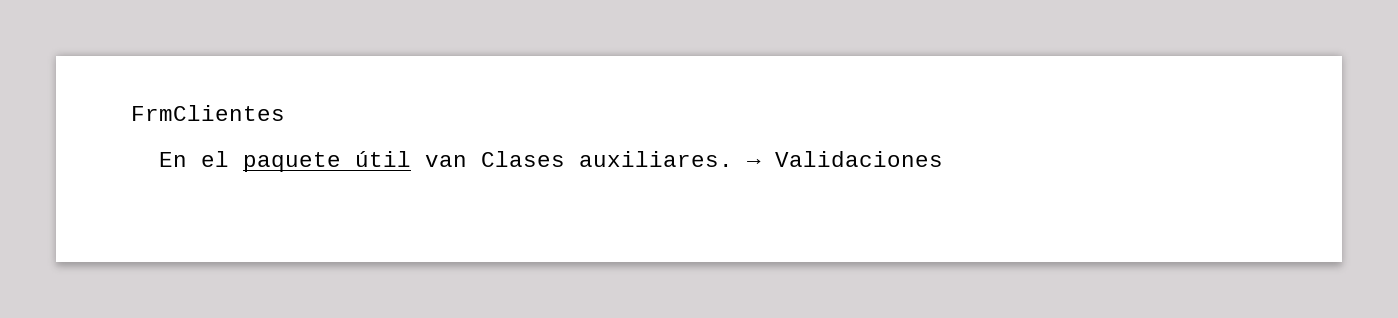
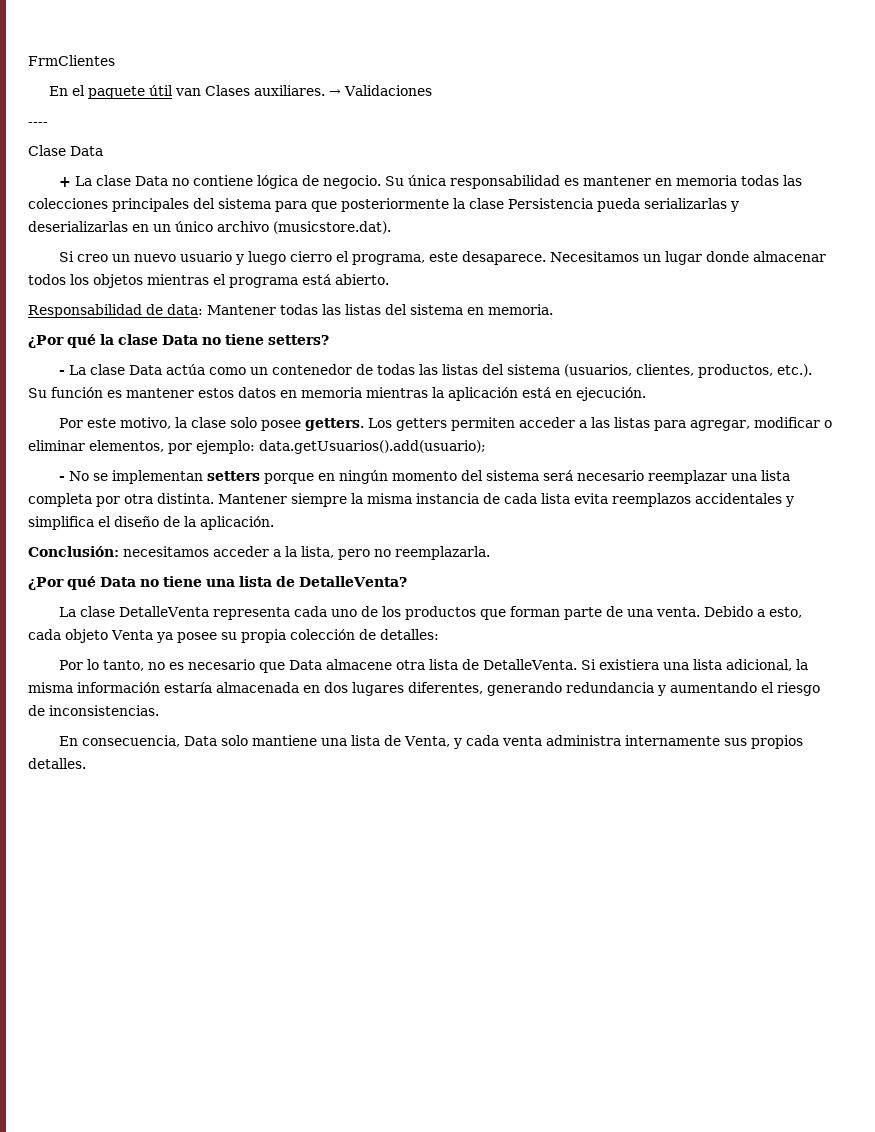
+ ----
+ Clase Data
+ + La clase Data no contiene lógica de negocio. Su única responsabilidad es mantener en memoria todas las colecciones principales del sistema para que posteriormente la clase Persistencia pueda serializarlas y deserializarlas en un único archivo (musicstore.dat).
+ Si creo un nuevo usuario y luego cierro el programa, este desaparece. Necesitamos un lugar donde almacenar todos los objetos mientras el programa está abierto.
+ Responsabilidad de data: Mantener todas las listas del sistema en memoria.
+ ¿Por qué la clase Data no tiene setters?
+ - La clase Data actúa como un contenedor de todas las listas del sistema (usuarios, clientes, productos, etc.). Su función es mantener estos datos en memoria mientras la aplicación está en ejecución.
+ Por este motivo, la clase solo posee getters. Los getters permiten acceder a las listas para agregar, modificar o eliminar elementos, por ejemplo: data.getUsuarios().add(usuario);
+ - No se implementan setters porque en ningún momento del sistema será necesario reemplazar una lista completa por otra distinta. Mantener siempre la misma instancia de cada lista evita reemplazos accidentales y simplifica el diseño de la aplicación.
+ Conclusión: necesitamos acceder a la lista, pero no reemplazarla.
+ ¿Por qué Data no tiene una lista de DetalleVenta?
+ La clase DetalleVenta representa cada uno de los productos que forman parte de una venta. Debido a esto, cada objeto Venta ya posee su propia colección de detalles:
+ Por lo tanto, no es necesario que Data almacene otra lista de DetalleVenta. Si existiera una lista adicional, la misma información estaría almacenada en dos lugares diferentes, generando redundancia y aumentando el riesgo de inconsistencias.
+ En consecuencia, Data solo mantiene una lista de Venta, y cada venta administra internamente sus propios detalles.

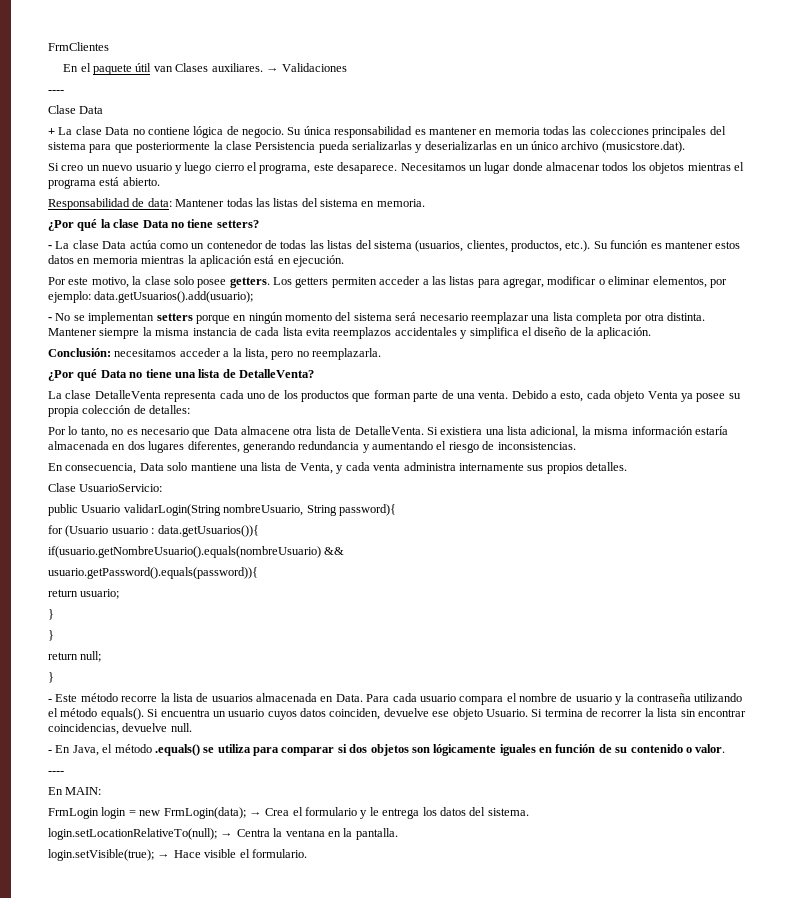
+ Clase UsuarioServicio:
+ public Usuario validarLogin(String nombreUsuario, String password){
+ for (Usuario usuario : data.getUsuarios()){
+ if(usuario.getNombreUsuario().equals(nombreUsuario) &&
+ usuario.getPassword().equals(password)){
+ return usuario;
+ }
+ }
+ return null;
+ }
+ - Este método recorre la lista de usuarios almacenada en Data. Para cada usuario compara el nombre de usuario y la contraseña utilizando el método equals(). Si encuentra un usuario cuyos datos coinciden, devuelve ese objeto Usuario. Si termina de recorrer la lista sin encontrar coincidencias, devuelve null.
+ - En Java, el método .equals() se utiliza para comparar si dos objetos son lógicamente iguales en función de su contenido o valor.
+ ----
+ En MAIN:
+ FrmLogin login = new FrmLogin(data); → Crea el formulario y le entrega los datos del sistema.
+ login.setLocationRelativeTo(null); → Centra la ventana en la pantalla.
+ login.setVisible(true); → Hace visible el formulario.

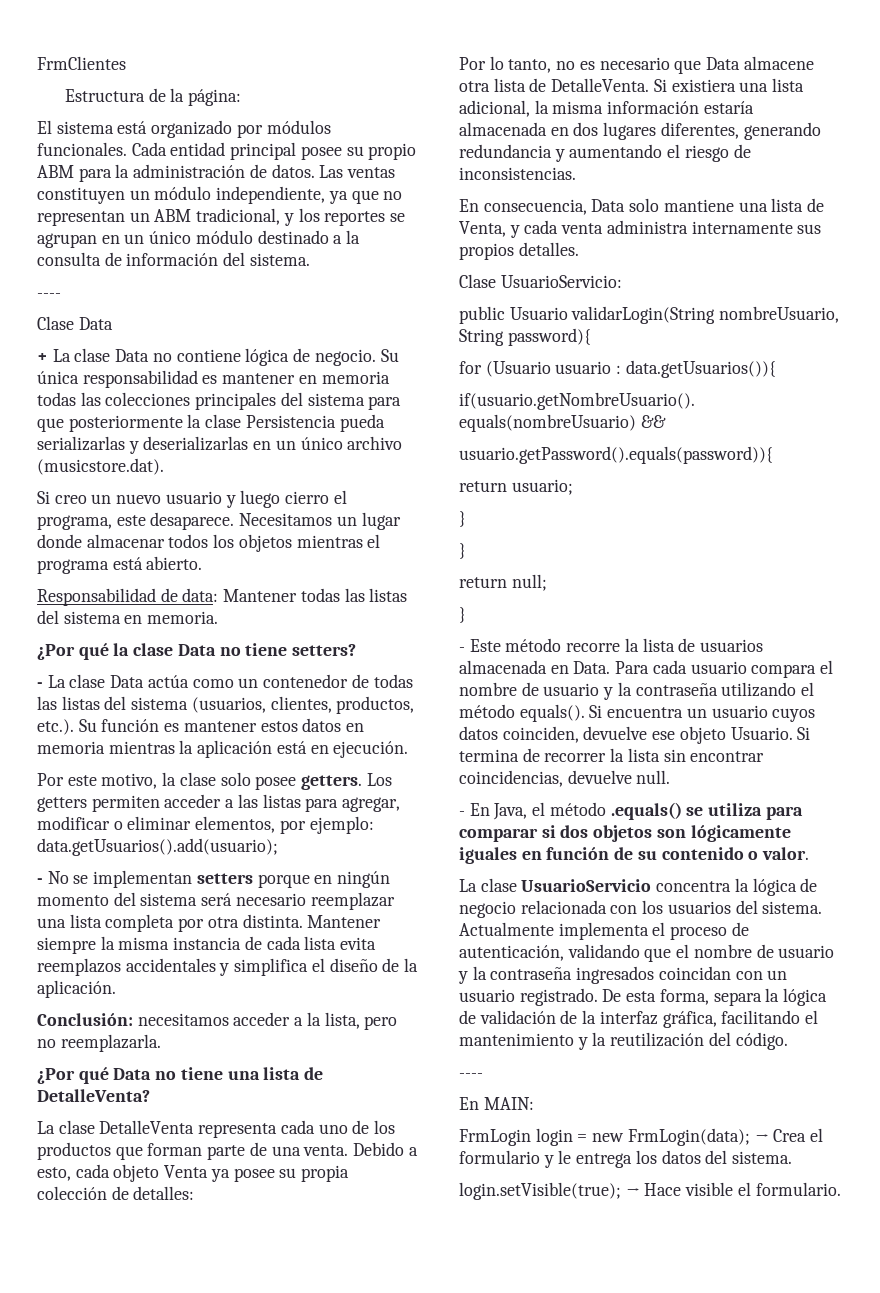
- En el paquete útil van Clases auxiliares. → Validaciones
+ Estructura de la página:
+ El sistema está organizado por módulos funcionales. Cada entidad principal posee su propio ABM para la administración de datos. Las ventas constituyen un módulo independiente, ya que no representan un ABM tradicional, y los reportes se agrupan en un único módulo destinado a la consulta de información del sistema.
+ La clase UsuarioServicio concentra la lógica de negocio relacionada con los usuarios del sistema. Actualmente implementa el proceso de autenticación, validando que el nombre de usuario y la contraseña ingresados coincidan con un usuario registrado. De esta forma, separa la lógica de validación de la interfaz gráfica, facilitando el mantenimiento y la reutilización del código.
- login.setLocationRelativeTo(null); → Centra la ventana en la pantalla.

